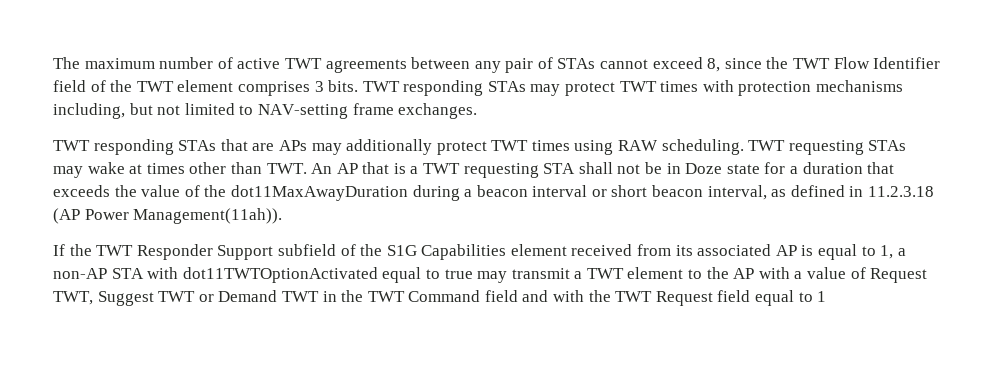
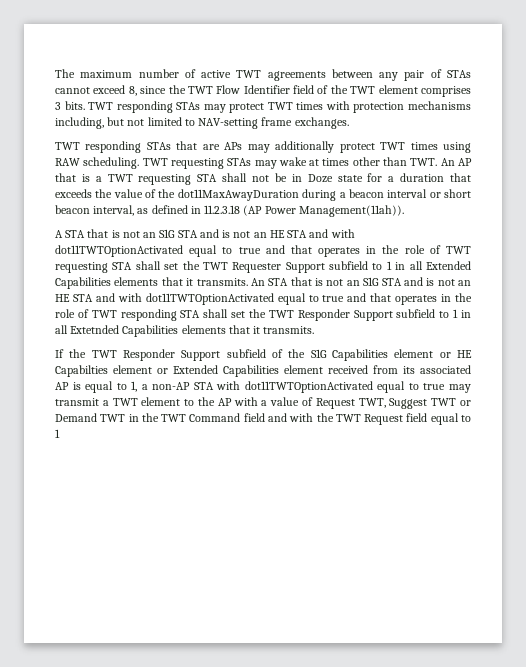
+ A STA that is not an S1G STA and is not an HE STA and with dot11TWTOptionActivated equal to true and that operates in the role of TWT requesting STA shall set the TWT Requester Support subfield to 1 in all Extended Capabilities elements that it transmits. An STA that is not an S1G STA and is not an HE STA and with dot11TWTOptionActivated equal to true and that operates in the role of TWT responding STA shall set the TWT Responder Support subfield to 1 in all Extetnded Capabilities elements that it transmits.
- If the TWT Responder Support subfield of the S1G Capabilities element received from its associated AP is equal to 1, a non-AP STA with dot11TWTOptionActivated equal to true may transmit a TWT element to the AP with a value of Request TWT, Suggest TWT or Demand TWT in the TWT Command field and with the TWT Request field equal to 1
+ If the TWT Responder Support subfield of the S1G Capabilities element or HE Capabilties element or Extended Capabilities element received from its associated AP is equal to 1, a non-AP STA with dot11TWTOptionActivated equal to true may transmit a TWT element to the AP with a value of Request TWT, Suggest TWT or Demand TWT in the TWT Command field and with the TWT Request field equal to 1

